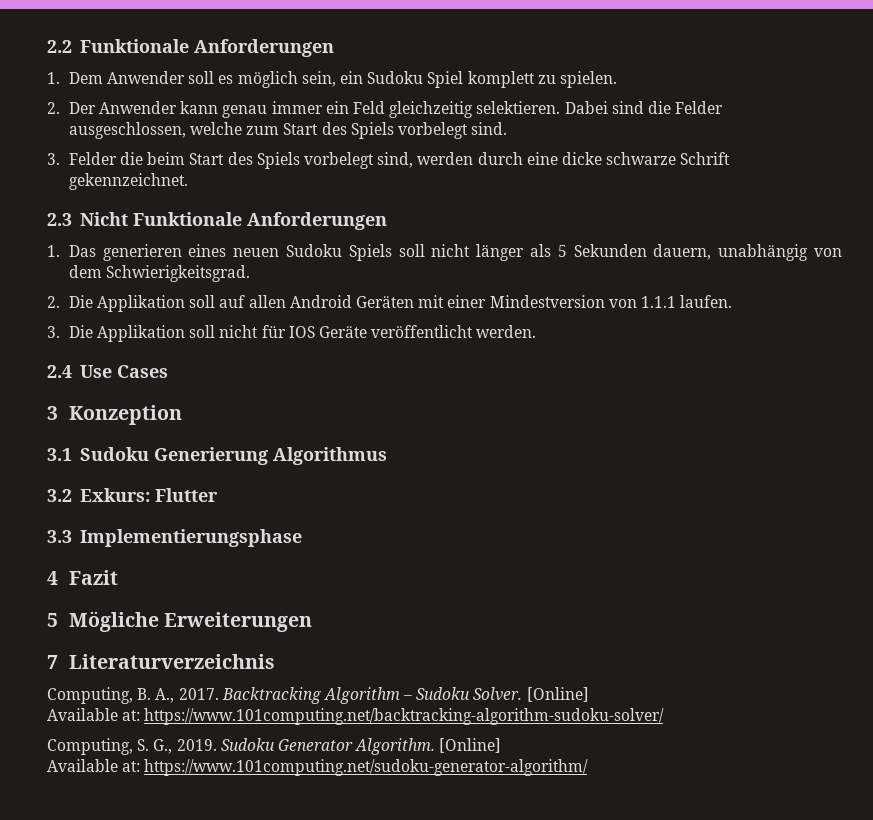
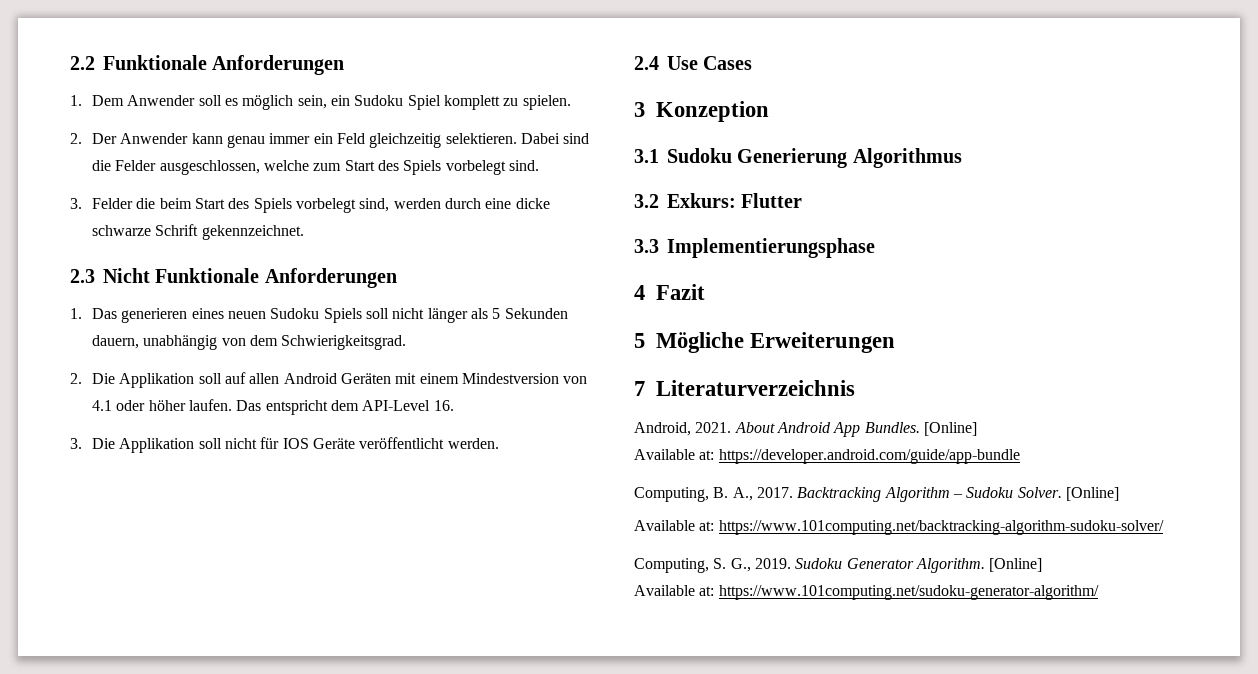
- 2. Die Applikation soll auf allen Android Geräten mit einer Mindestversion von 1.1.1 laufen.
+ 2. Die Applikation soll auf allen Android Geräten mit einem Mindestversion von 4.1 oder höher laufen. Das entspricht dem API-Level 16.
+ Android, 2021. About Android App Bundles. [Online]
+ Available at: https://developer.android.com/guide/app-bundle

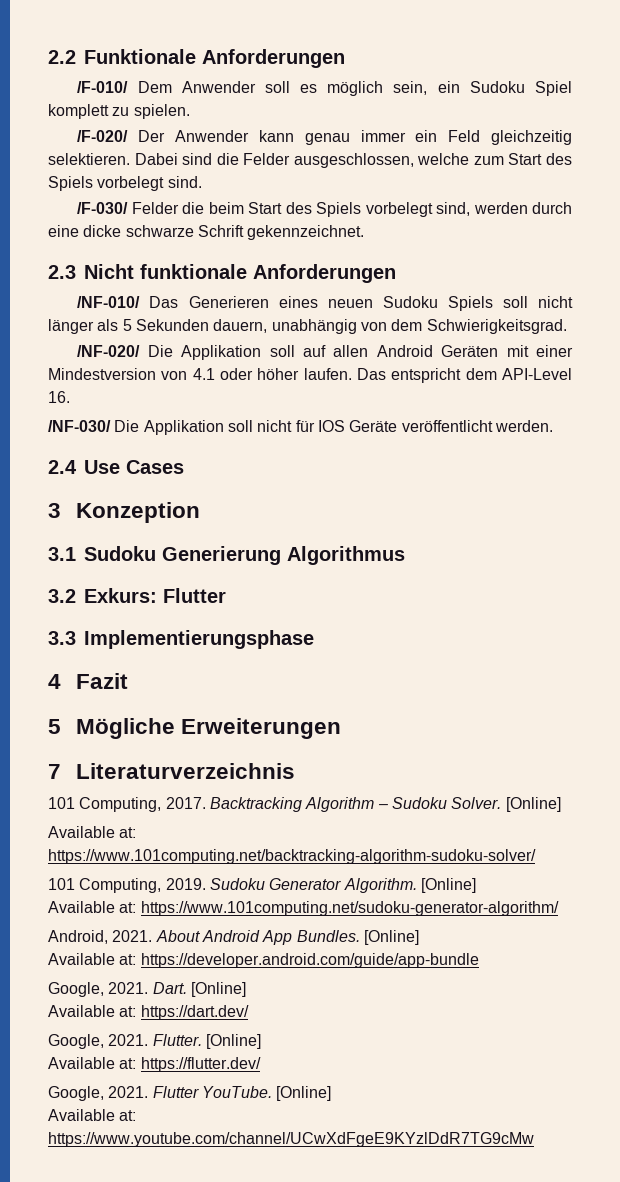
- 1. Dem Anwender soll es möglich sein, ein Sudoku Spiel komplett zu spielen.
+ /F-010/ Dem Anwender soll es möglich sein, ein Sudoku Spiel komplett zu spielen.
- 2. Der Anwender kann genau immer ein Feld gleichzeitig selektieren.
+ /F-020/ Der Anwender kann genau immer ein Feld gleichzeitig selektieren.
- 3. Felder die beim Start des Spiels vorbelegt sind, werden durch eine dicke schwarze Schrift gekennzeichnet.
+ /F-030/ Felder die beim Start des Spiels vorbelegt sind, werden durch eine dicke schwarze Schrift gekennzeichnet.
- 2.3 Nicht Funktionale Anforderungen
- 1. Das generieren eines neuen Sudoku Spiels soll nicht länger als 5 Sekunden dauern, unabhängig von dem Schwierigkeitsgrad.
+ 2.3 Nicht funktionale Anforderungen
+ /NF-010/ Das Generieren eines neuen Sudoku Spiels soll nicht länger als 5 Sekunden dauern, unabhängig von dem Schwierigkeitsgrad.
- 2. Die Applikation soll auf allen Android Geräten mit einem Mindestversion von 4.1 oder höher laufen.
+ /NF-020/ Die Applikation soll auf allen Android Geräten mit einer Mindestversion von 4.1 oder höher laufen.
- 3. Die Applikation soll nicht für IOS Geräte veröffentlicht werden.
+ /NF-030/ Die Applikation soll nicht für IOS Geräte veröffentlicht werden.
+ 101 Computing, 2017. Backtracking Algorithm – Sudoku Solver. [Online]
+ Available at: https://www.101computing.net/backtracking-algorithm-sudoku-solver/
+ 101 Computing, 2019. Sudoku Generator Algorithm. [Online]
+ Available at: https://www.101computing.net/sudoku-generator-algorithm/
- Computing, B. A., 2017. Backtracking Algorithm – Sudoku Solver. [Online]
- Available at: https://www.101computing.net/backtracking-algorithm-sudoku-solver/
- Computing, S. G., 2019. Sudoku Generator Algorithm. [Online]
- Available at: https://www.101computing.net/sudoku-generator-algorithm/
+ Google, 2021. Dart. [Online]
+ Available at: https://dart.dev/
+ Google, 2021. Flutter. [Online]
+ Available at: https://flutter.dev/
+ Google, 2021. Flutter YouTube. [Online]
+ Available at: https://www.youtube.com/channel/UCwXdFgeE9KYzlDdR7TG9cMw

